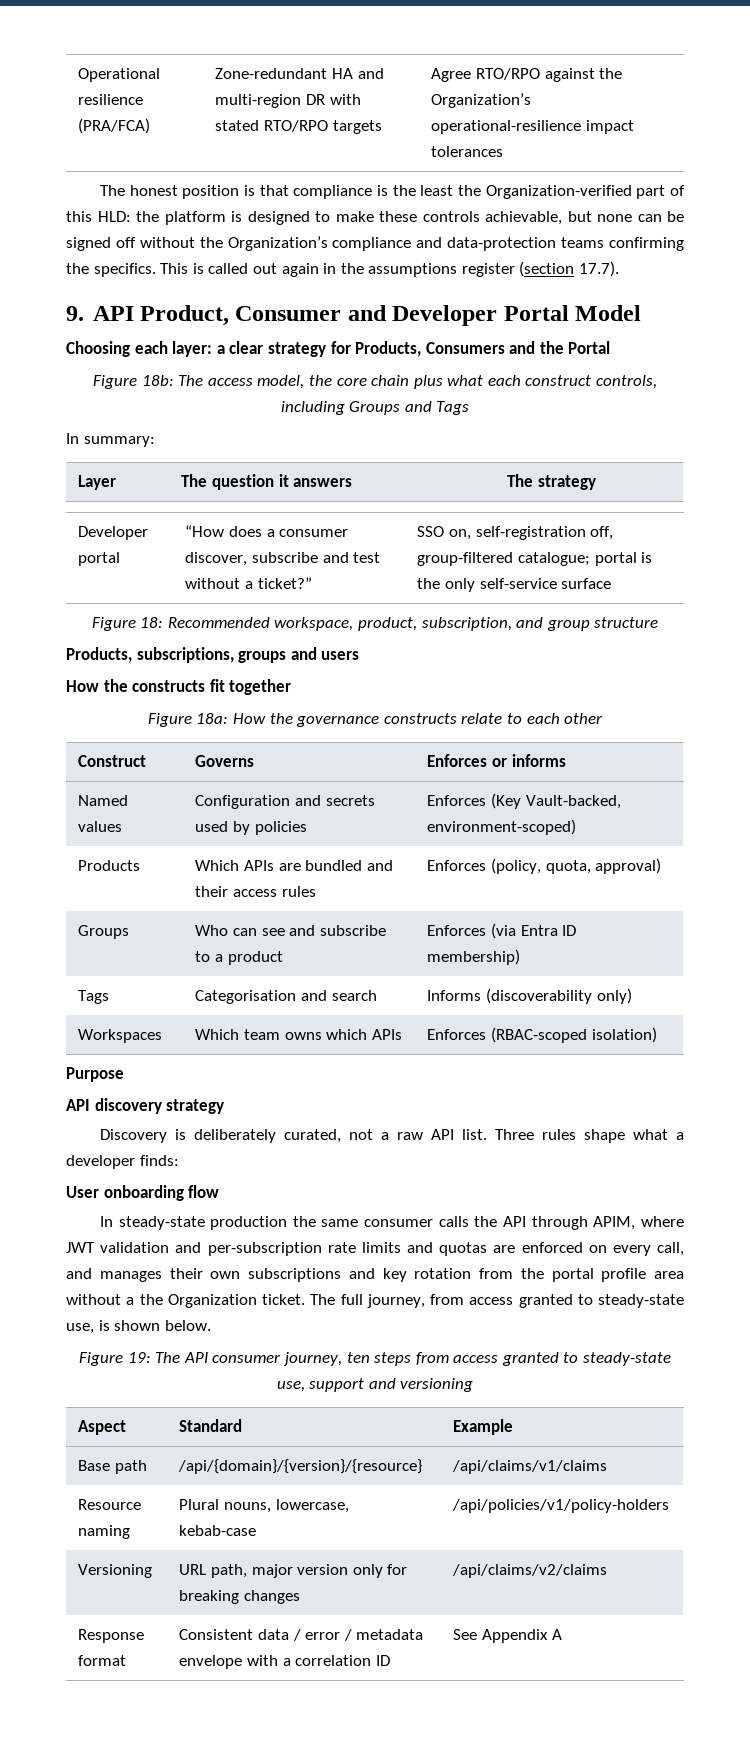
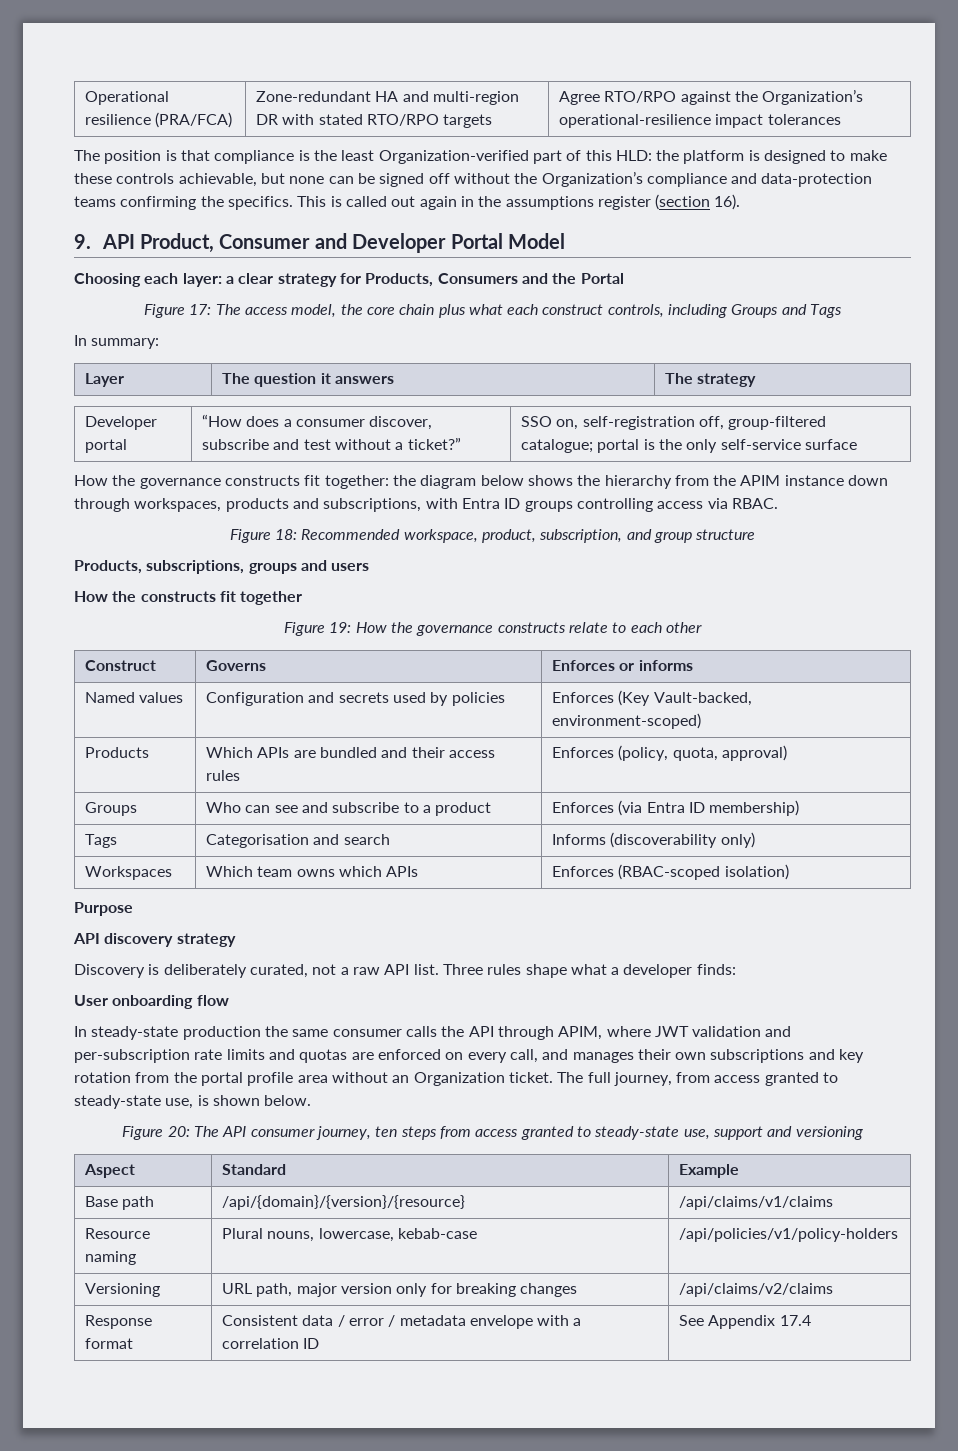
- The honest position is that compliance is the least the Organization-verified part of this HLD: the platform is designed to make these controls achievable, but none can be signed off without the Organization’s compliance and data-protection teams confirming the specifics.
+ The position is that compliance is the least Organization-verified part of this HLD: the platform is designed to make these controls achievable, but none can be signed off without the Organization’s compliance and data-protection teams confirming the specifics.
- This is called out again in the assumptions register (section 17.7).
+ This is called out again in the assumptions register (section 16).
- Figure 18b: The access model, the core chain plus what each construct controls, including Groups and Tags
+ Figure 17: The access model, the core chain plus what each construct controls, including Groups and Tags
+ How the governance constructs fit together: the diagram below shows the hierarchy from the APIM instance down through workspaces, products and subscriptions, with Entra ID groups controlling access via RBAC.
- Figure 18a: How the governance constructs relate to each other
+ Figure 19: How the governance constructs relate to each other
- In steady-state production the same consumer calls the API through APIM, where JWT validation and per-subscription rate limits and quotas are enforced on every call, and manages their own subscriptions and key rotation from the portal profile area without a the Organization ticket.
+ In steady-state production the same consumer calls the API through APIM, where JWT validation and per-subscription rate limits and quotas are enforced on every call, and manages their own subscriptions and key rotation from the portal profile area without an Organization ticket.
- Figure 19: The API consumer journey, ten steps from access granted to steady-state use, support and versioning
+ Figure 20: The API consumer journey, ten steps from access granted to steady-state use, support and versioning
- Response format | Consistent data / error / metadata envelope with a correlation ID | See Appendix A
+ Response format | Consistent data / error / metadata envelope with a correlation ID | See Appendix 17.4

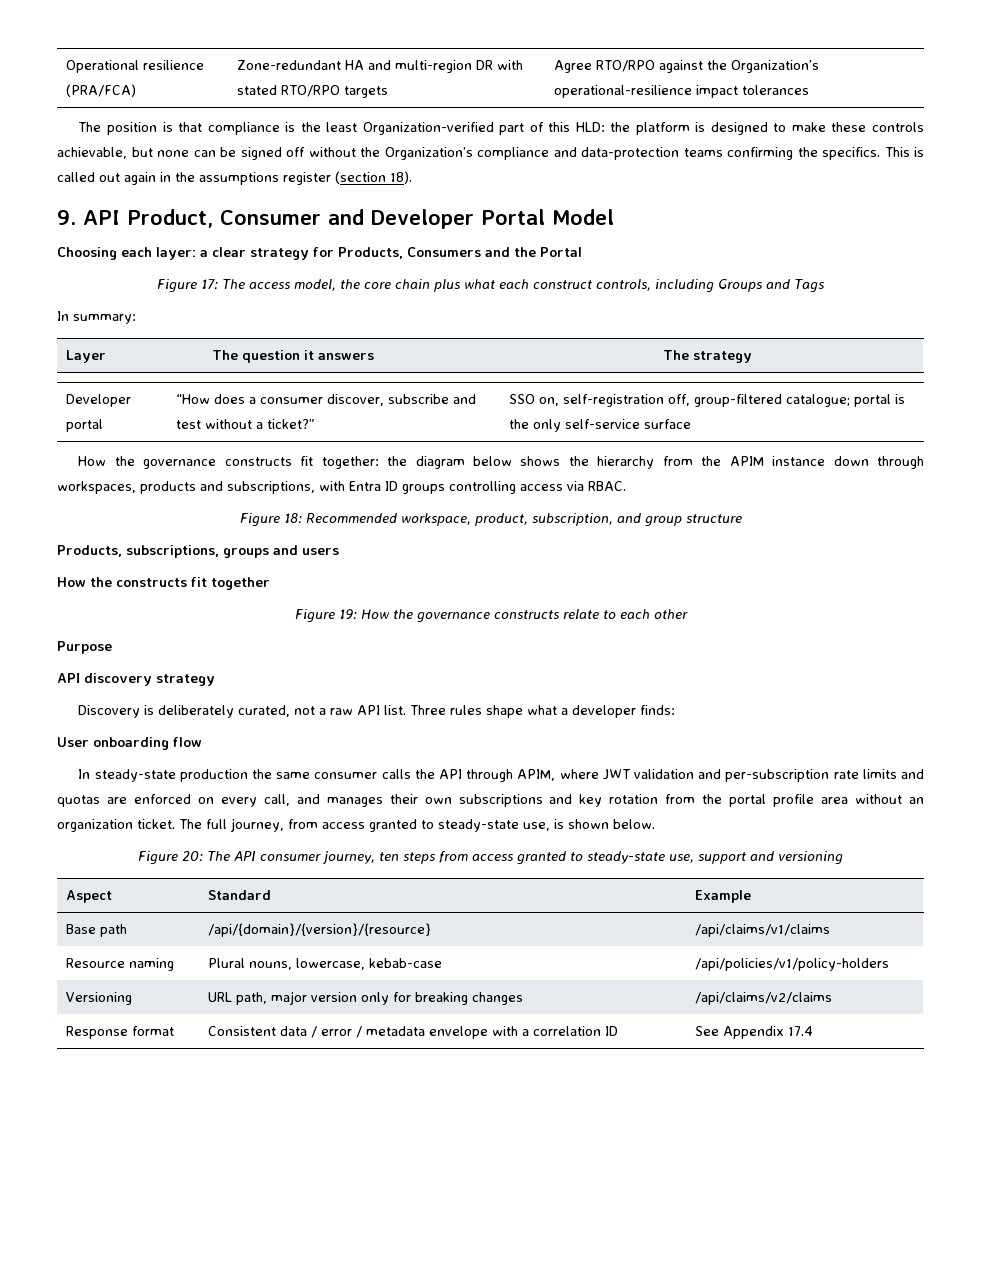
- This is called out again in the assumptions register (section 16).
+ This is called out again in the assumptions register (section 18).
- Construct | Governs | Enforces or informs
- Named values | Configuration and secrets used by policies | Enforces (Key Vault-backed, environment-scoped)
- Products | Which APIs are bundled and their access rules | Enforces (policy, quota, approval)
- Groups | Who can see and subscribe to a product | Enforces (via Entra ID membership)
- Tags | Categorisation and search | Informs (discoverability only)
- Workspaces | Which team owns which APIs | Enforces (RBAC-scoped isolation)
- In steady-state production the same consumer calls the API through APIM, where JWT validation and per-subscription rate limits and quotas are enforced on every call, and manages their own subscriptions and key rotation from the portal profile area without an Organization ticket.
+ In steady-state production the same consumer calls the API through APIM, where JWT validation and per-subscription rate limits and quotas are enforced on every call, and manages their own subscriptions and key rotation from the portal profile area without an organization ticket.

